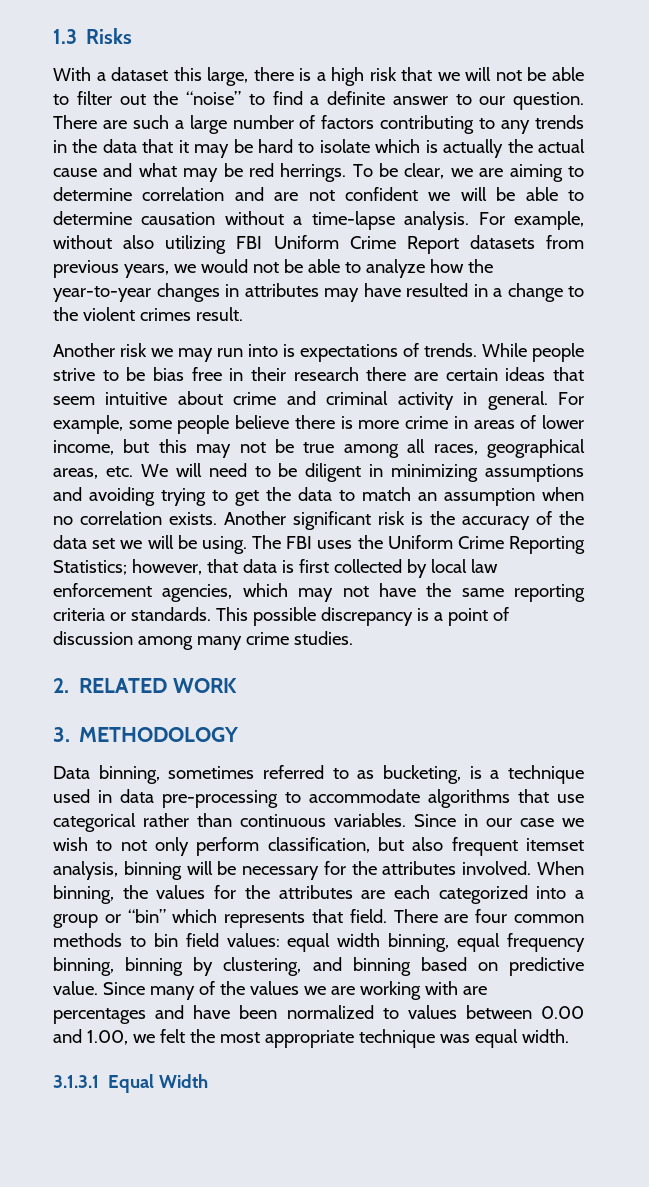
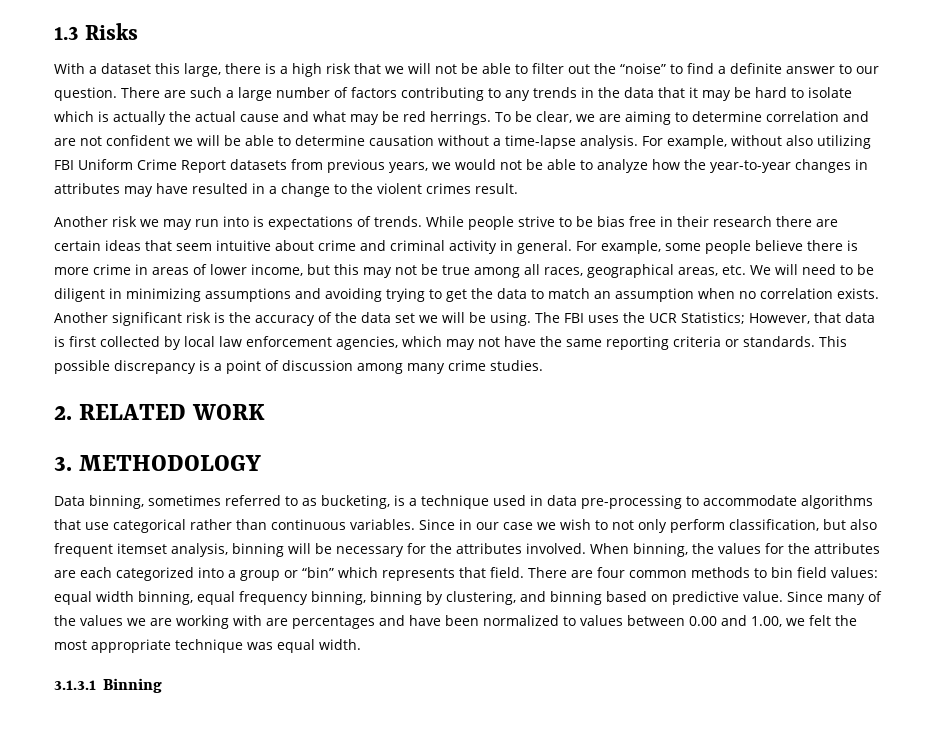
- The FBI uses the Uniform Crime Reporting Statistics; however, that data is first collected by local law enforcement agencies, which may not have the same reporting criteria or standards.
+ The FBI uses the UCR Statistics; However, that data is first collected by local law enforcement agencies, which may not have the same reporting criteria or standards.
- 3.1.3.1 Equal Width
+ 3.1.3.1 Binning

